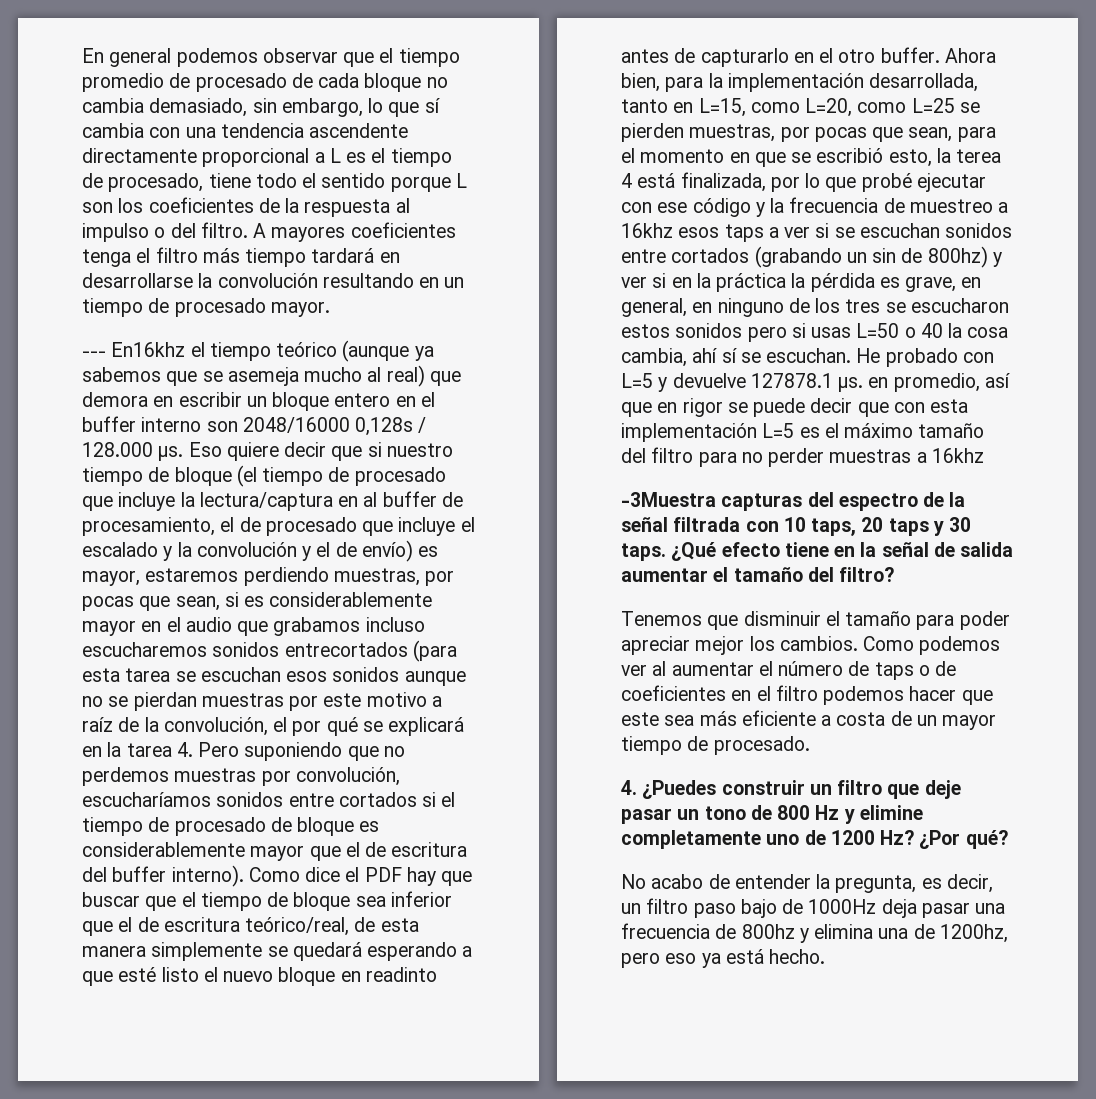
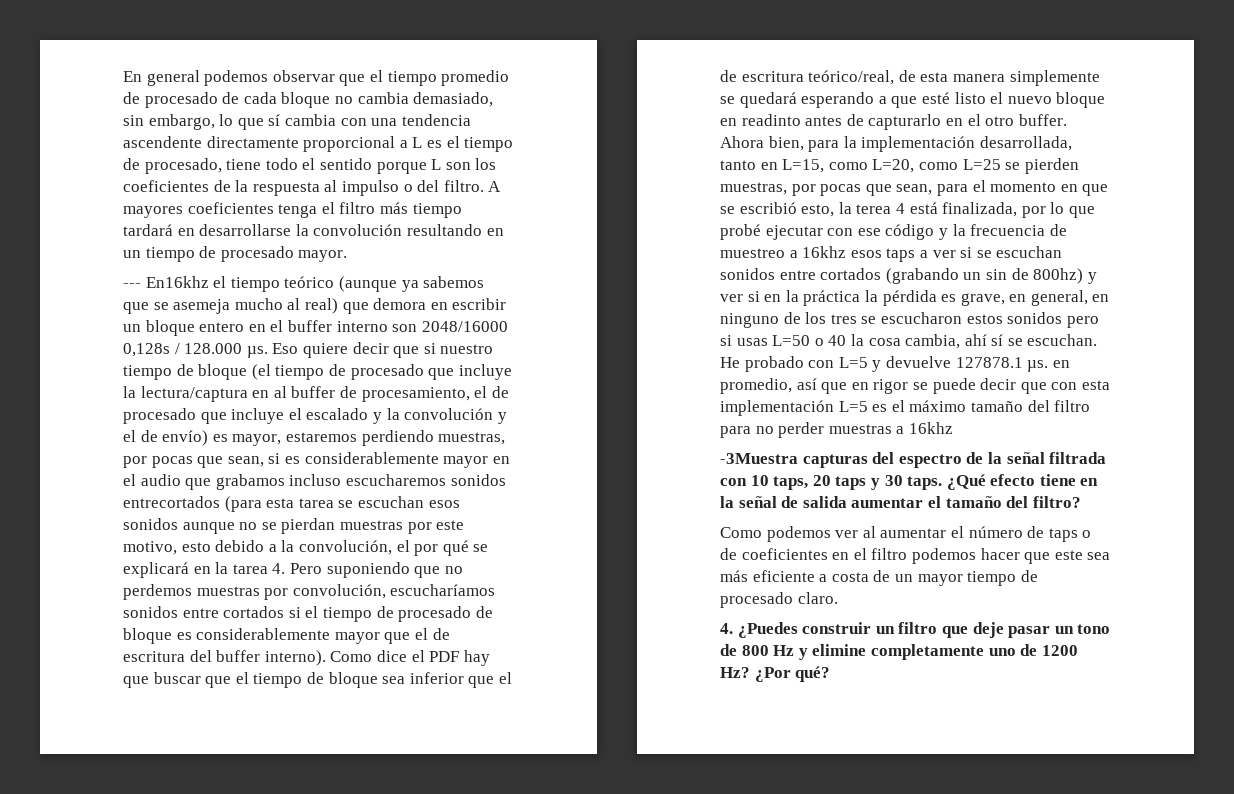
- Eso quiere decir que si nuestro tiempo de bloque (el tiempo de procesado que incluye la lectura/captura en al buffer de procesamiento, el de procesado que incluye el escalado y la convolución y el de envío) es mayor, estaremos perdiendo muestras, por pocas que sean, si es considerablemente mayor en el audio que grabamos incluso escucharemos sonidos entrecortados (para esta tarea se escuchan esos sonidos aunque no se pierdan muestras por este motivo a raíz de la convolución, el por qué se explicará en la tarea 4. Pero suponiendo que no perdemos muestras por convolución, escucharíamos sonidos entre cortados si el tiempo de procesado de bloque es considerablemente mayor que el de escritura del buffer interno).
+ Eso quiere decir que si nuestro tiempo de bloque (el tiempo de procesado que incluye la lectura/captura en al buffer de procesamiento, el de procesado que incluye el escalado y la convolución y el de envío) es mayor, estaremos perdiendo muestras, por pocas que sean, si es considerablemente mayor en el audio que grabamos incluso escucharemos sonidos entrecortados (para esta tarea se escuchan esos sonidos aunque no se pierdan muestras por este motivo, esto debido a la convolución, el por qué se explicará en la tarea 4. Pero suponiendo que no perdemos muestras por convolución, escucharíamos sonidos entre cortados si el tiempo de procesado de bloque es considerablemente mayor que el de escritura del buffer interno).
- Tenemos que disminuir el tamaño para poder apreciar mejor los cambios. Como podemos ver al aumentar el número de taps o de coeficientes en el filtro podemos hacer que este sea más eficiente a costa de un mayor tiempo de procesado.
+ Como podemos ver al aumentar el número de taps o de coeficientes en el filtro podemos hacer que este sea más eficiente a costa de un mayor tiempo de procesado claro.
- No acabo de entender la pregunta, es decir, un filtro paso bajo de 1000Hz deja pasar una frecuencia de 800hz y elimina una de 1200hz, pero eso ya está hecho.

